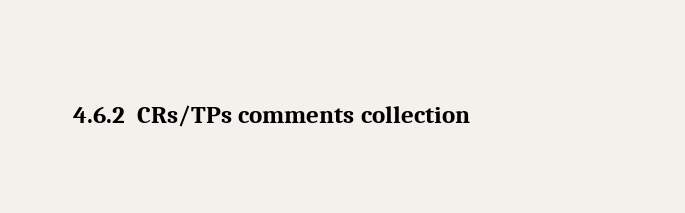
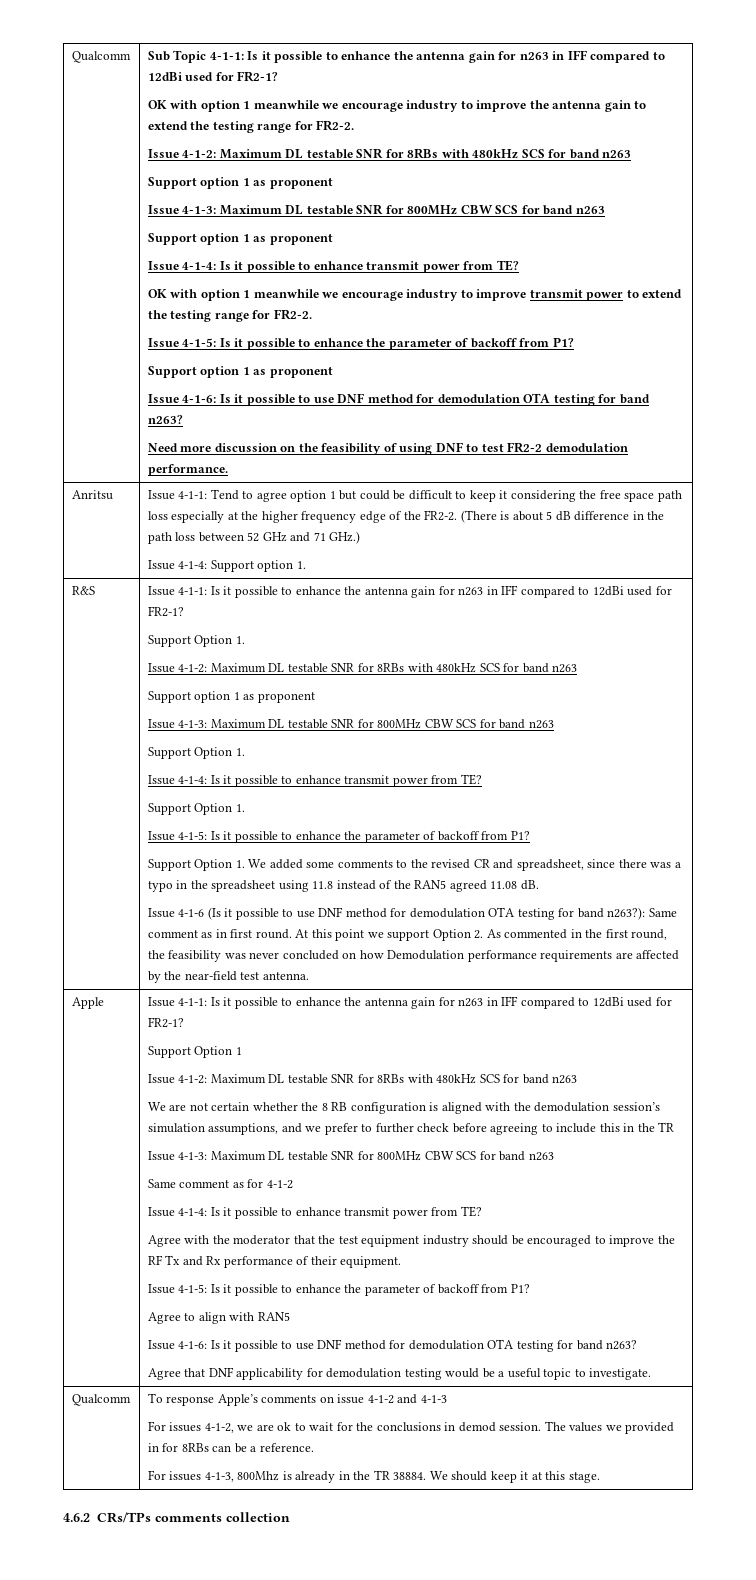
+ Qualcomm | Sub Topic 4-1-1: Is it possible to enhance the antenna gain for n263 in IFF compared to 12dBi used for FR2-1?
+ OK with option 1 meanwhile we encourage industry to improve the antenna gain to extend the testing range for FR2-2.
+ Issue 4-1-2: Maximum DL testable SNR for 8RBs with 480kHz SCS for band n263
+ Support option 1 as proponent
+ Issue 4-1-3: Maximum DL testable SNR for 800MHz CBW SCS for band n263
+ Support option 1 as proponent
+ Issue 4-1-4: Is it possible to enhance transmit power from TE?
+ OK with option 1 meanwhile we encourage industry to improve transmit power to extend the testing range for FR2-2.
+ Issue 4-1-5: Is it possible to enhance the parameter of backoff from P1?
+ Support option 1 as proponent
+ Issue 4-1-6: Is it possible to use DNF method for demodulation OTA testing for band n263?
+ Need more discussion on the feasibility of using DNF to test FR2-2 demodulation performance.
+ Anritsu | Issue 4-1-1: Tend to agree option 1 but could be difficult to keep it considering the free space path loss especially at the higher frequency edge of the FR2-2. (There is about 5 dB difference in the path loss between 52 GHz and 71 GHz.)
+ Issue 4-1-4: Support option 1.
+ R&S | Issue 4-1-1: Is it possible to enhance the antenna gain for n263 in IFF compared to 12dBi used for FR2-1?
+ Support Option 1.
+ Issue 4-1-2: Maximum DL testable SNR for 8RBs with 480kHz SCS for band n263
+ Support option 1 as proponent
+ Issue 4-1-3: Maximum DL testable SNR for 800MHz CBW SCS for band n263
+ Support Option 1.
+ Issue 4-1-4: Is it possible to enhance transmit power from TE?
+ Support Option 1.
+ Issue 4-1-5: Is it possible to enhance the parameter of backoff from P1?
+ Support Option 1. We added some comments to the revised CR and spreadsheet, since there was a typo in the spreadsheet using 11.8 instead of the RAN5 agreed 11.08 dB.
+ Issue 4-1-6 (Is it possible to use DNF method for demodulation OTA testing for band n263?): Same comment as in first round. At this point we support Option 2. As commented in the first round, the feasibility was never concluded on how Demodulation performance requirements are affected by the near-field test antenna.
+ Apple | Issue 4-1-1: Is it possible to enhance the antenna gain for n263 in IFF compared to 12dBi used for FR2-1?
+ Support Option 1
+ Issue 4-1-2: Maximum DL testable SNR for 8RBs with 480kHz SCS for band n263
+ We are not certain whether the 8 RB configuration is aligned with the demodulation session’s simulation assumptions, and we prefer to further check before agreeing to include this in the TR
+ Issue 4-1-3: Maximum DL testable SNR for 800MHz CBW SCS for band n263
+ Same comment as for 4-1-2
+ Issue 4-1-4: Is it possible to enhance transmit power from TE?
+ Agree with the moderator that the test equipment industry should be encouraged to improve the RF Tx and Rx performance of their equipment.
+ Issue 4-1-5: Is it possible to enhance the parameter of backoff from P1?
+ Agree to align with RAN5
+ Issue 4-1-6: Is it possible to use DNF method for demodulation OTA testing for band n263?
+ Agree that DNF applicability for demodulation testing would be a useful topic to investigate.
+ Qualcomm | To response Apple’s comments on issue 4-1-2 and 4-1-3
+ For issues 4-1-2, we are ok to wait for the conclusions in demod session. The values we provided in for 8RBs can be a reference.
+ For issues 4-1-3, 800Mhz is already in the TR 38884. We should keep it at this stage.

